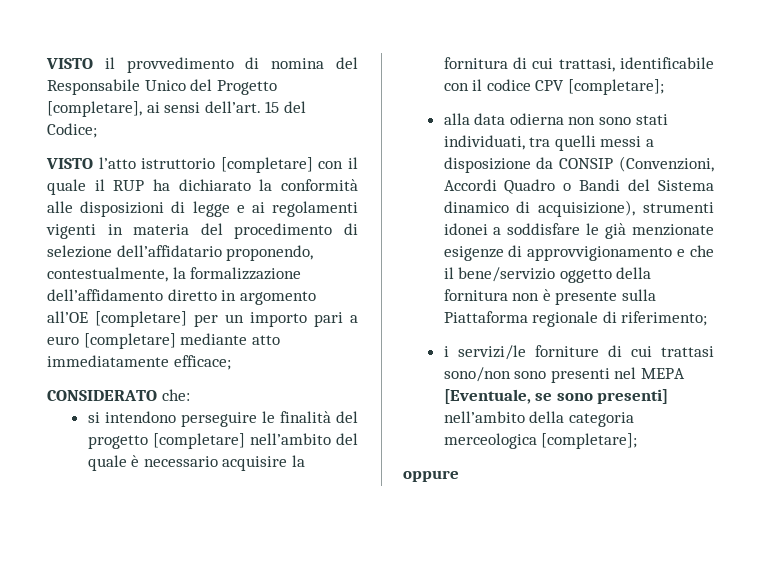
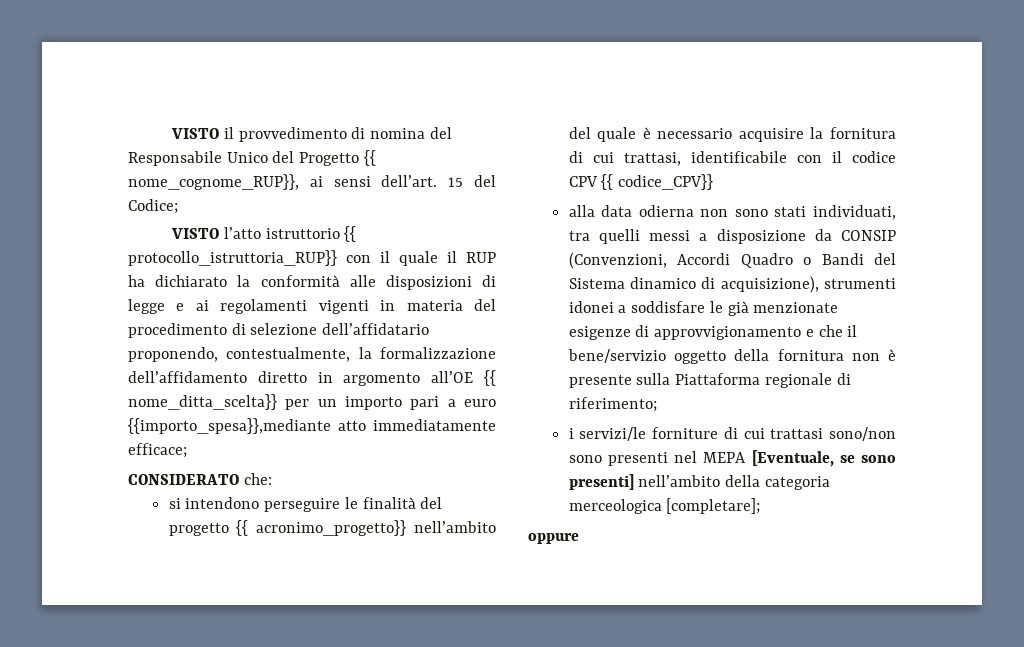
- VISTO il provvedimento di nomina del Responsabile Unico del Progetto [completare], ai sensi dell’art.
+ VISTO il provvedimento di nomina del Responsabile Unico del Progetto {{ nome_cognome_RUP}}, ai sensi dell’art.
- VISTO l’atto istruttorio [completare] con il quale il RUP ha dichiarato la conformità alle disposizioni di legge e ai regolamenti vigenti in materia del procedimento di selezione dell’affidatario proponendo, contestualmente, la formalizzazione dell’affidamento diretto in argomento all’OE [completare] per un importo pari a euro [completare] mediante atto immediatamente efficace;
+ VISTO l’atto istruttorio {{ protocollo_istruttoria_RUP}} con il quale il RUP ha dichiarato la conformità alle disposizioni di legge e ai regolamenti vigenti in materia del procedimento di selezione dell’affidatario proponendo, contestualmente, la formalizzazione dell’affidamento diretto in argomento all’OE {{ nome_ditta_scelta}} per un importo pari a euro {{importo_spesa}},mediante atto immediatamente efficace;
- si intendono perseguire le finalità del progetto [completare] nell’ambito del quale è necessario acquisire la fornitura di cui trattasi, identificabile con il codice CPV [completare];
+ si intendono perseguire le finalità del progetto {{ acronimo_progetto}} nell’ambito del quale è necessario acquisire la fornitura di cui trattasi, identificabile con il codice CPV {{ codice_CPV}}

